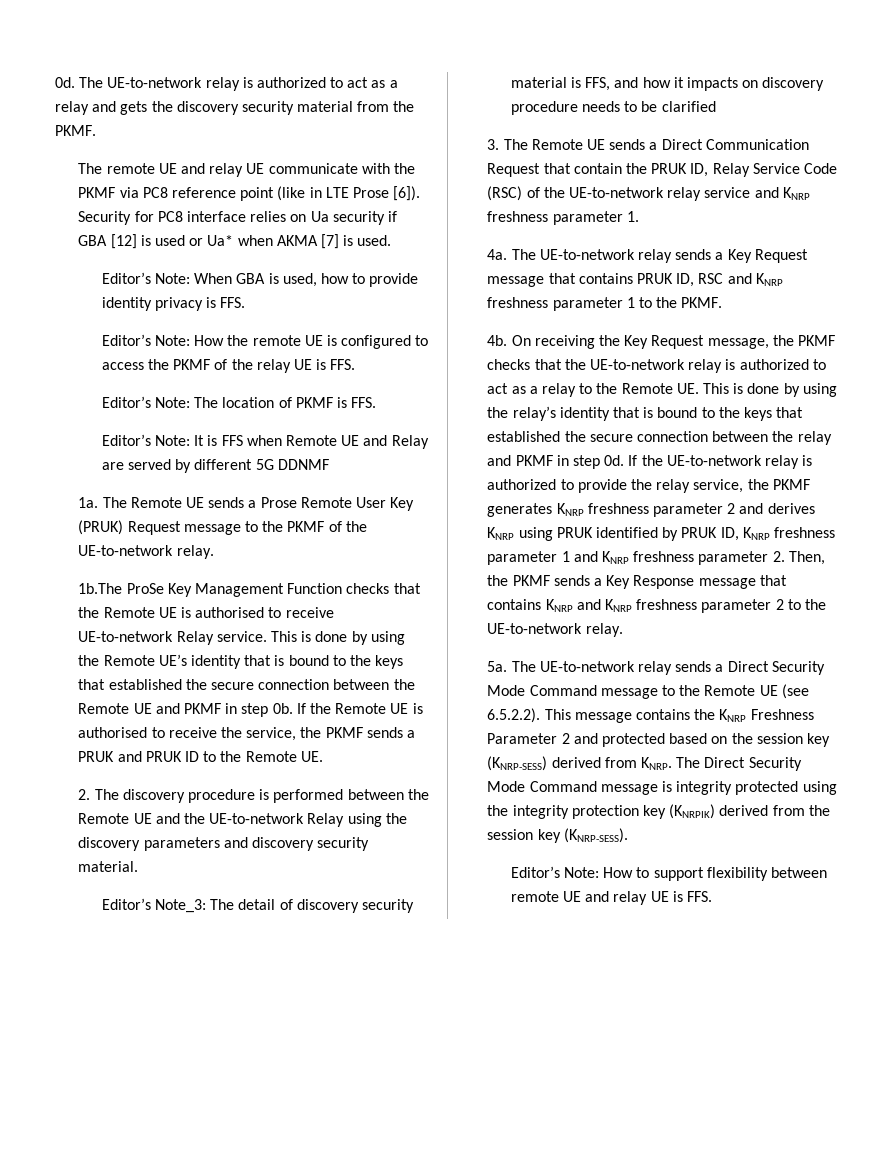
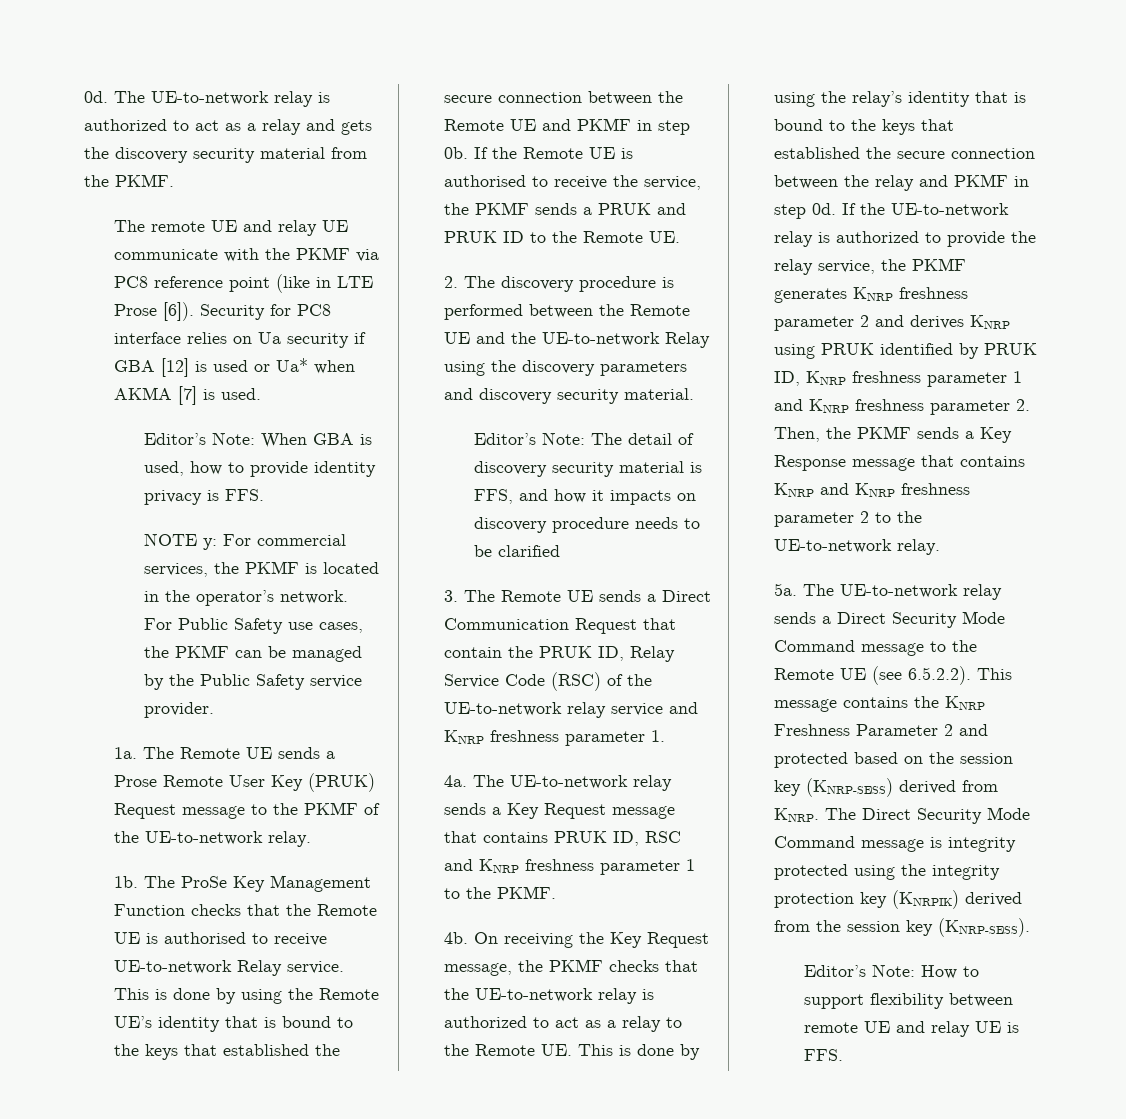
- Editor’s Note: How the remote UE is configured to access the PKMF of the relay UE is FFS.
- Editor’s Note: The location of PKMF is FFS.
- Editor’s Note: It is FFS when Remote UE and Relay are served by different 5G DDNMF
+ NOTE y: For commercial services, the PKMF is located in the operator’s network. For Public Safety use cases, the PKMF can be managed by the Public Safety service provider.
- 1b.The ProSe Key Management Function checks that the Remote UE is authorised to receive UE-to-network Relay service.
+ 1b. The ProSe Key Management Function checks that the Remote UE is authorised to receive UE-to-network Relay service.
- Editor’s Note_3: The detail of discovery security material is FFS, and how it impacts on discovery procedure needs to be clarified
+ Editor’s Note: The detail of discovery security material is FFS, and how it impacts on discovery procedure needs to be clarified

